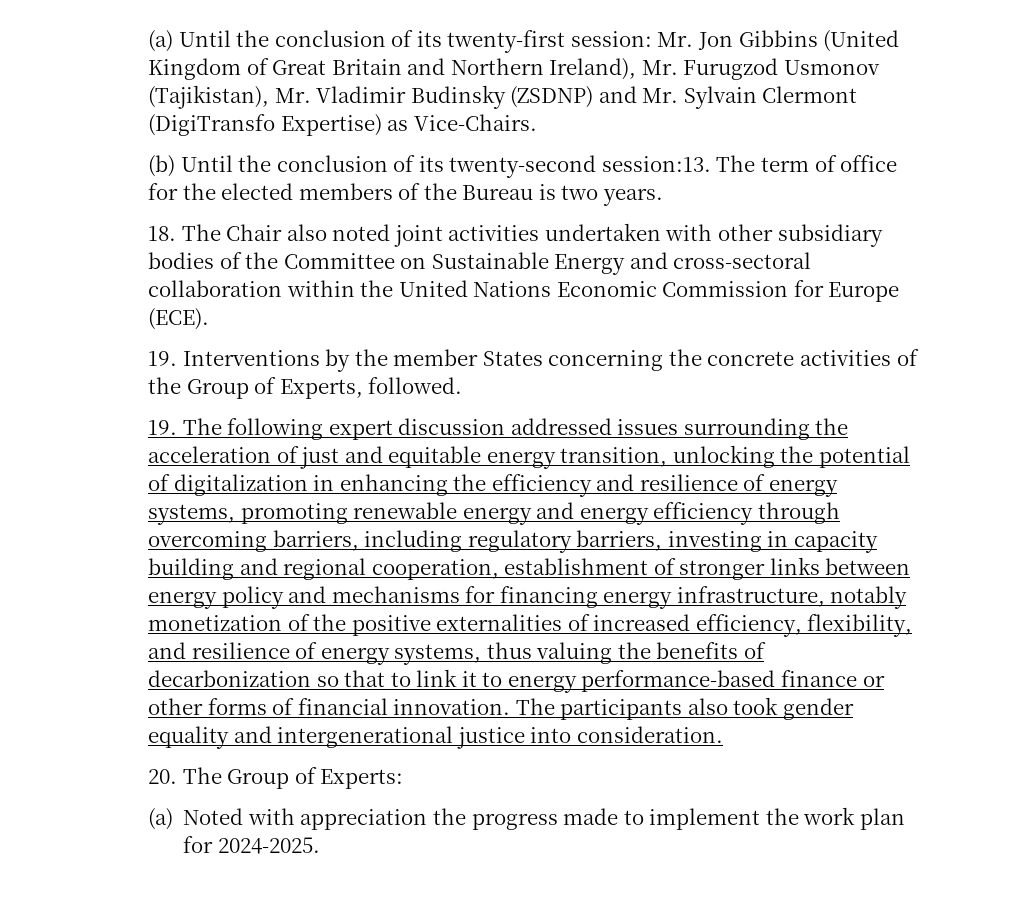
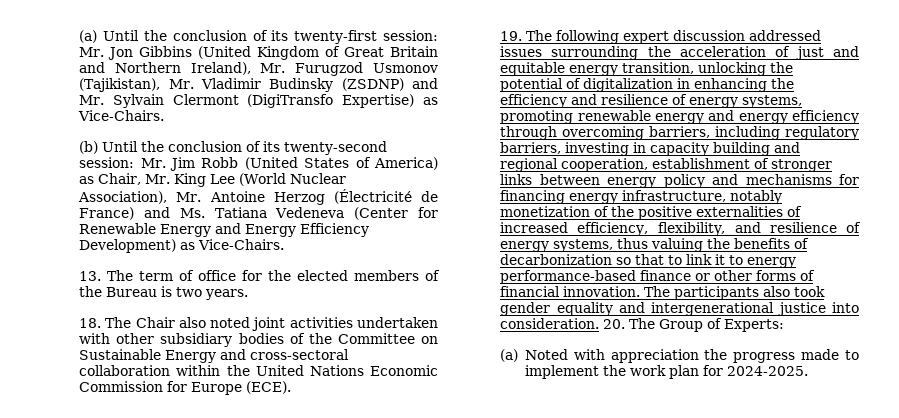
- (b) Until the conclusion of its twenty-second session:13. The term of office for the elected members of the Bureau is two years.
+ (b) Until the conclusion of its twenty-second session: Mr. Jim Robb (United States of America) as Chair, Mr. King Lee (World Nuclear Association), Mr. Antoine Herzog (Électricité de France) and Ms. Tatiana Vedeneva (Center for Renewable Energy and Energy Efficiency Development) as Vice-Chairs.
+ 13. The term of office for the elected members of the Bureau is two years.
- 19. Interventions by the member States concerning the concrete activities of the Group of Experts, followed.
- The participants also took gender equality and intergenerational justice into consideration.
- 20. The Group of Experts:
+ The participants also took gender equality and intergenerational justice into consideration. 20. The Group of Experts:

